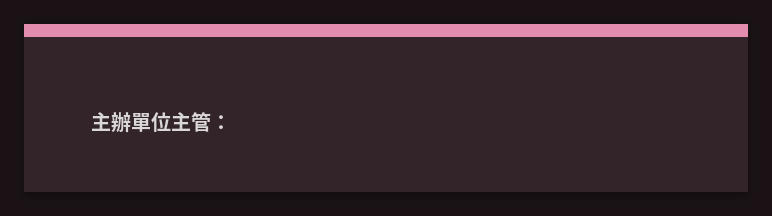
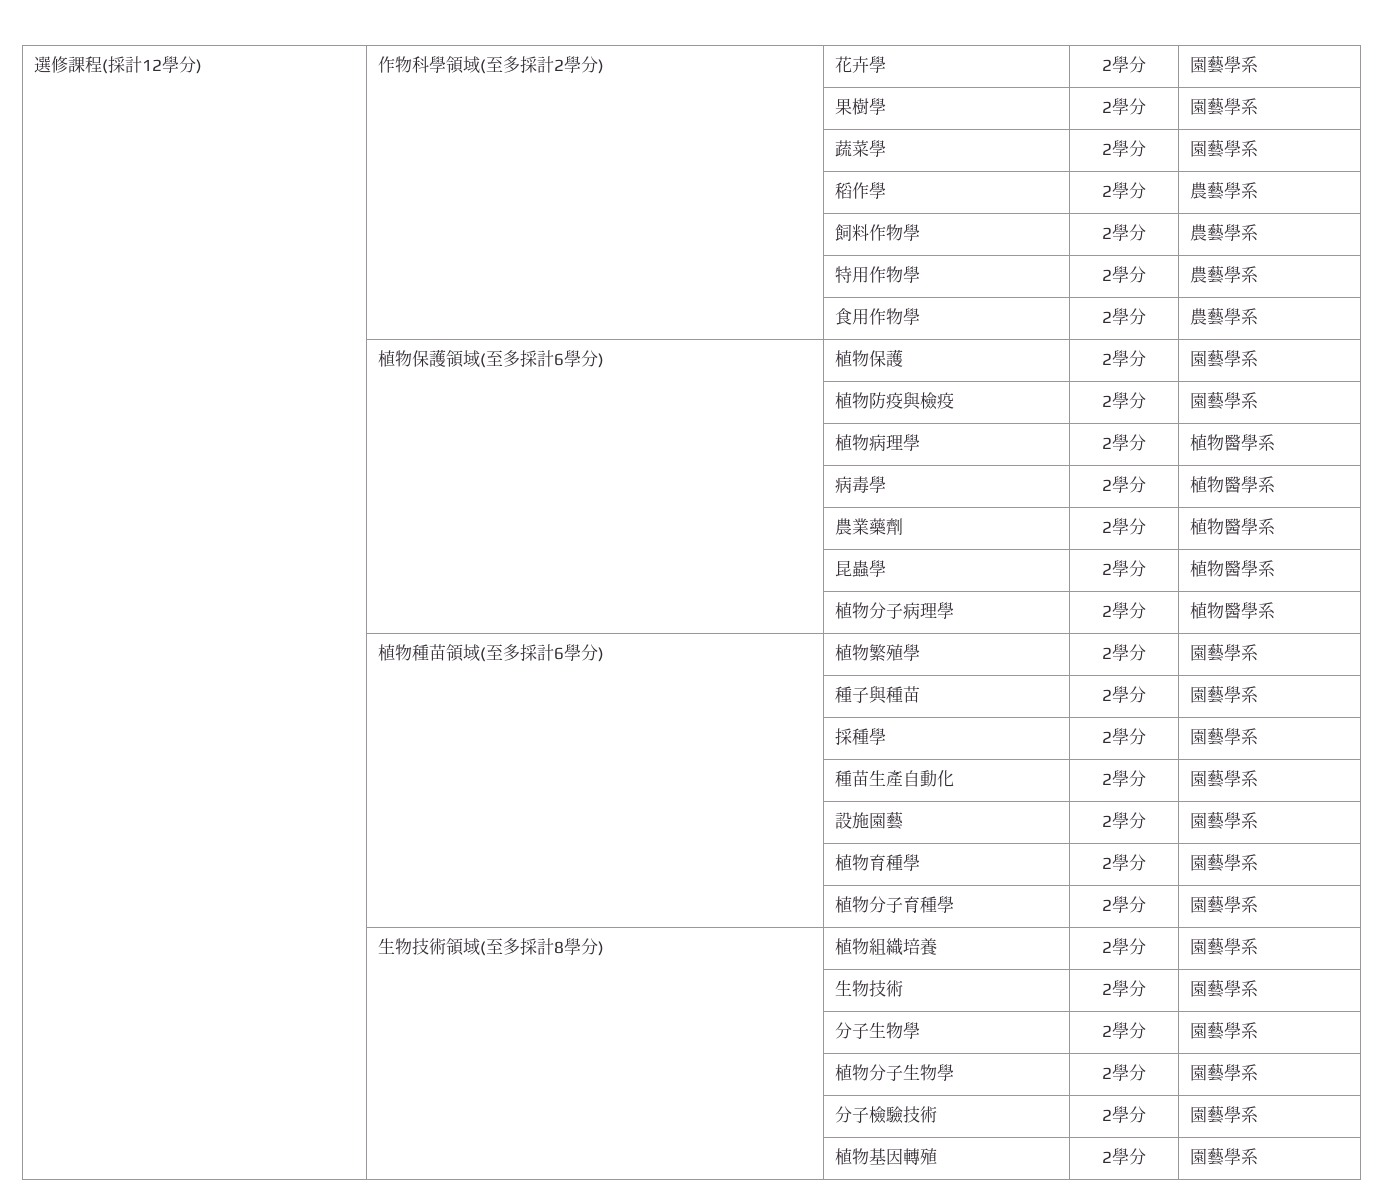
- 主辦單位主管：
+ 選修課程(採計12學分) | 作物科學領域(至多採計2學分) | 花卉學 | 2學分 | 園藝學系
+ | | 果樹學 | 2學分 | 園藝學系
+ | | 蔬菜學 | 2學分 | 園藝學系
+ | | 稻作學 | 2學分 | 農藝學系
+ | | 飼料作物學 | 2學分 | 農藝學系
+ | | 特用作物學 | 2學分 | 農藝學系
+ | | 食用作物學 | 2學分 | 農藝學系
+ | 植物保護領域(至多採計6學分) | 植物保護 | 2學分 | 園藝學系
+ | | 植物防疫與檢疫 | 2學分 | 園藝學系
+ | | 植物病理學 | 2學分 | 植物醫學系
+ | | 病毒學 | 2學分 | 植物醫學系
+ | | 農業藥劑 | 2學分 | 植物醫學系
+ | | 昆蟲學 | 2學分 | 植物醫學系
+ | | 植物分子病理學 | 2學分 | 植物醫學系
+ | 植物種苗領域(至多採計6學分) | 植物繁殖學 | 2學分 | 園藝學系
+ | | 種子與種苗 | 2學分 | 園藝學系
+ | | 採種學 | 2學分 | 園藝學系
+ | | 種苗生產自動化 | 2學分 | 園藝學系
+ | | 設施園藝 | 2學分 | 園藝學系
+ | | 植物育種學 | 2學分 | 園藝學系
+ | | 植物分子育種學 | 2學分 | 園藝學系
+ | 生物技術領域(至多採計8學分) | 植物組織培養 | 2學分 | 園藝學系
+ | | 生物技術 | 2學分 | 園藝學系
+ | | 分子生物學 | 2學分 | 園藝學系
+ | | 植物分子生物學 | 2學分 | 園藝學系
+ | | 分子檢驗技術 | 2學分 | 園藝學系
+ | | 植物基因轉殖 | 2學分 | 園藝學系

